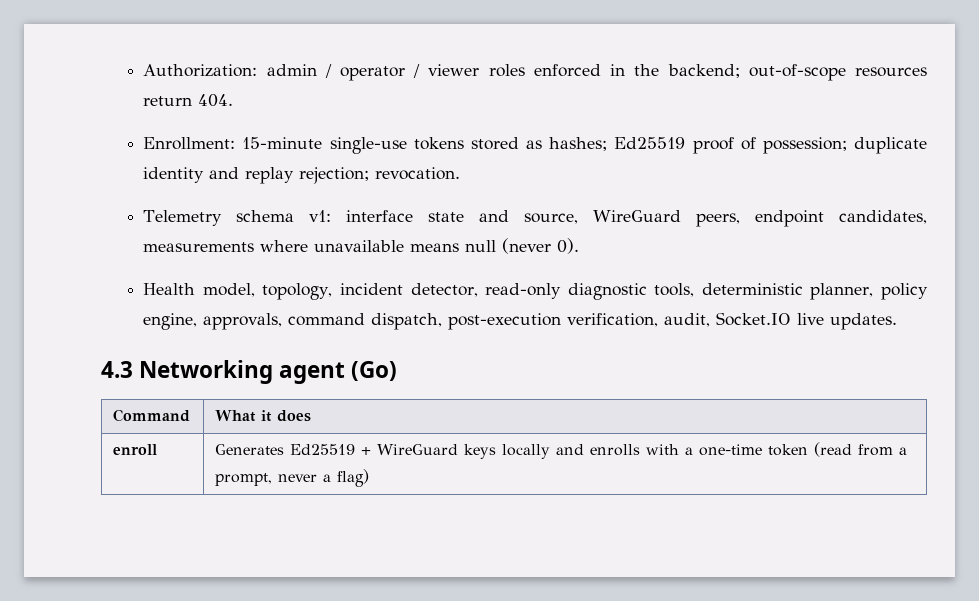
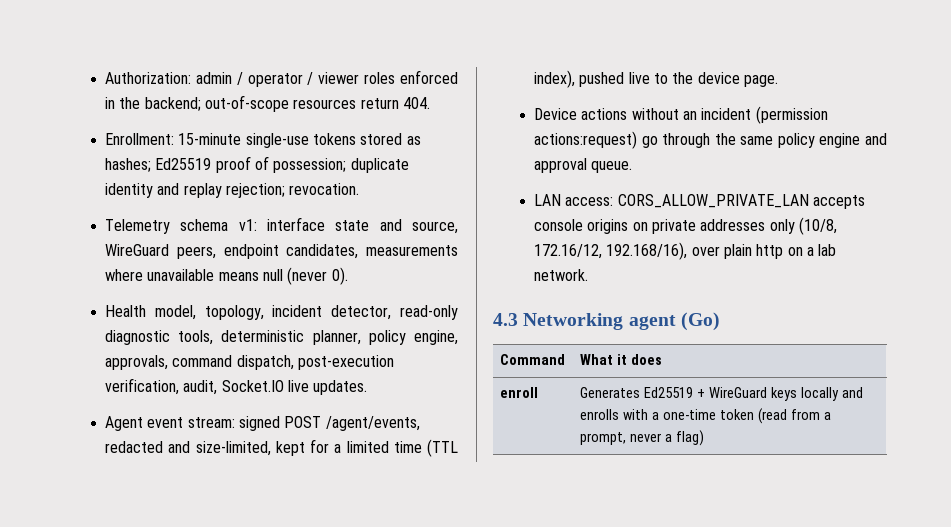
+ Agent event stream: signed POST /agent/events, redacted and size-limited, kept for a limited time (TTL index), pushed live to the device page.
+ Device actions without an incident (permission actions:request) go through the same policy engine and approval queue.
+ LAN access: CORS_ALLOW_PRIVATE_LAN accepts console origins on private addresses only (10/8, 172.16/12, 192.168/16), over plain http on a lab network.

